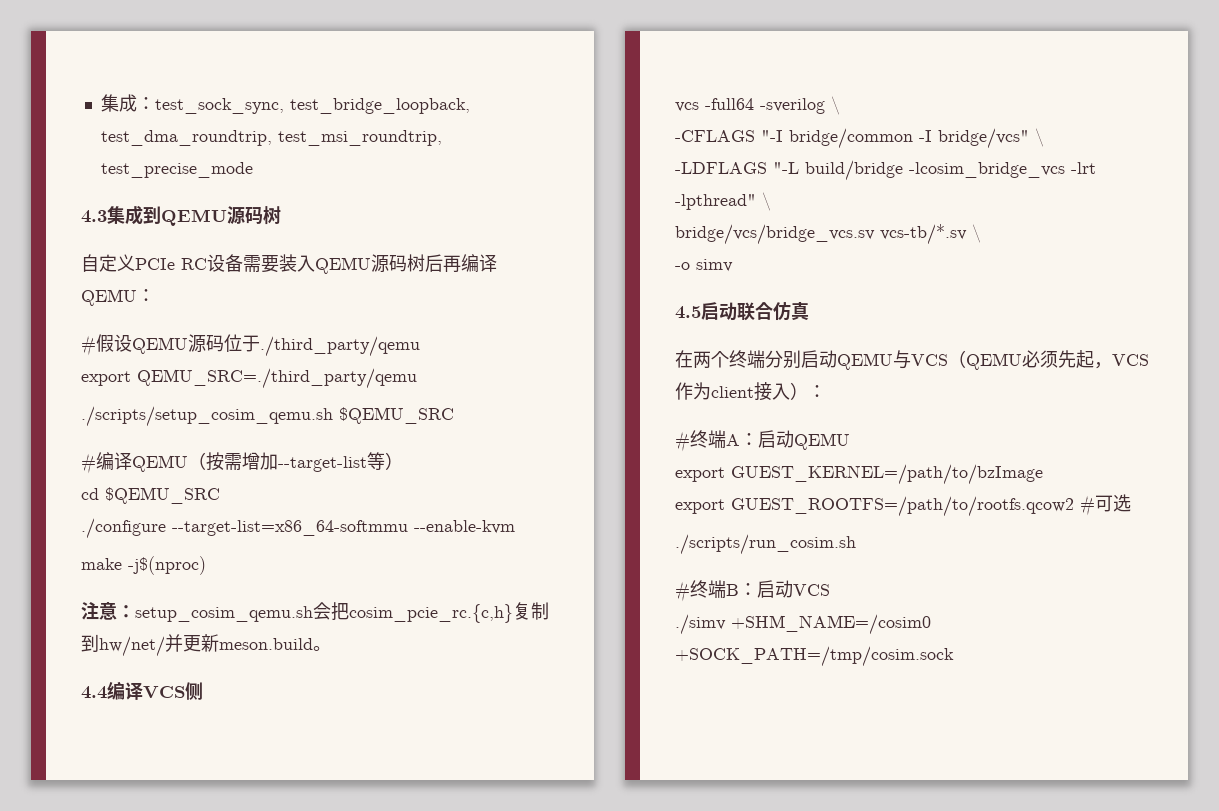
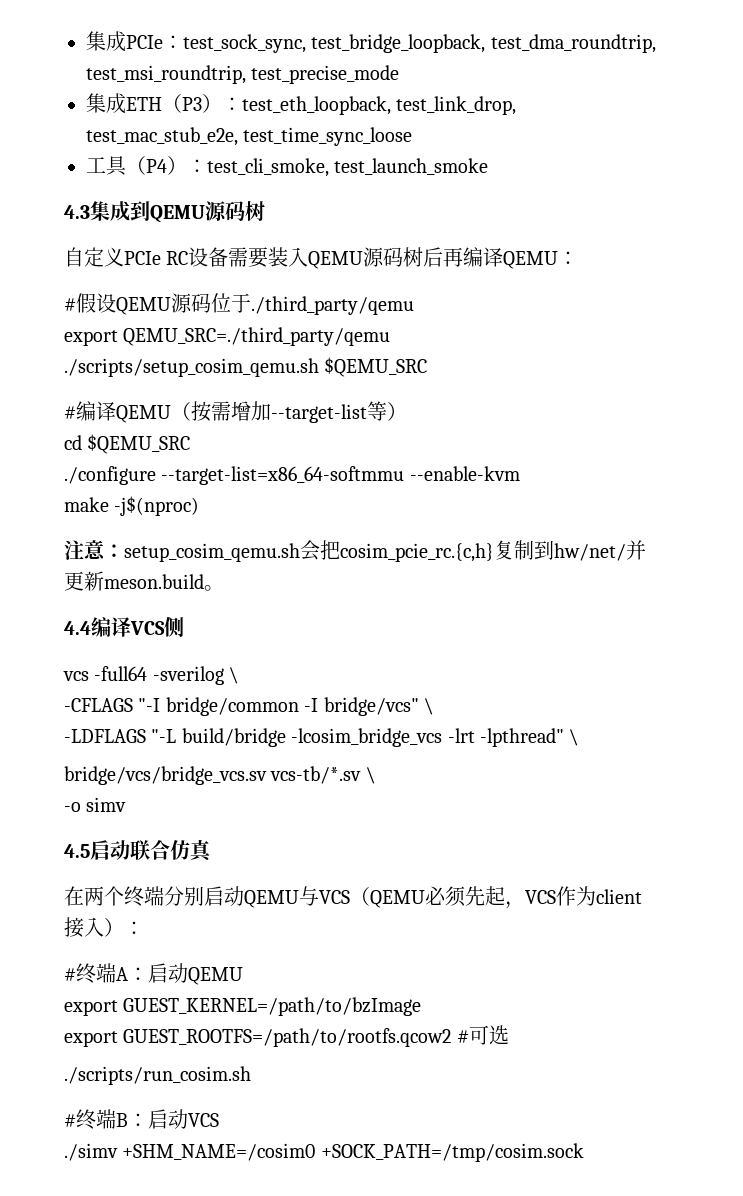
- 集成：test_sock_sync, test_bridge_loopback, test_dma_roundtrip, test_msi_roundtrip, test_precise_mode
+ 集成PCIe：test_sock_sync, test_bridge_loopback, test_dma_roundtrip, test_msi_roundtrip, test_precise_mode
+ 集成ETH（P3）：test_eth_loopback, test_link_drop, test_mac_stub_e2e, test_time_sync_loose
+ 工具（P4）：test_cli_smoke, test_launch_smoke

